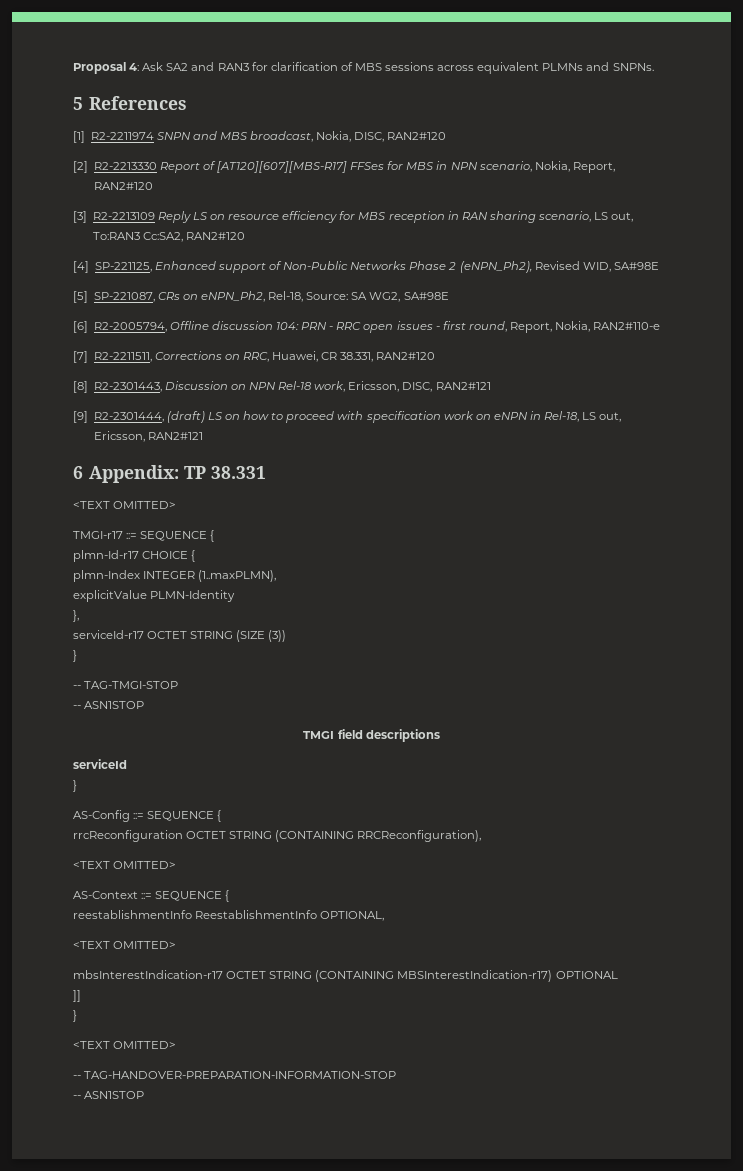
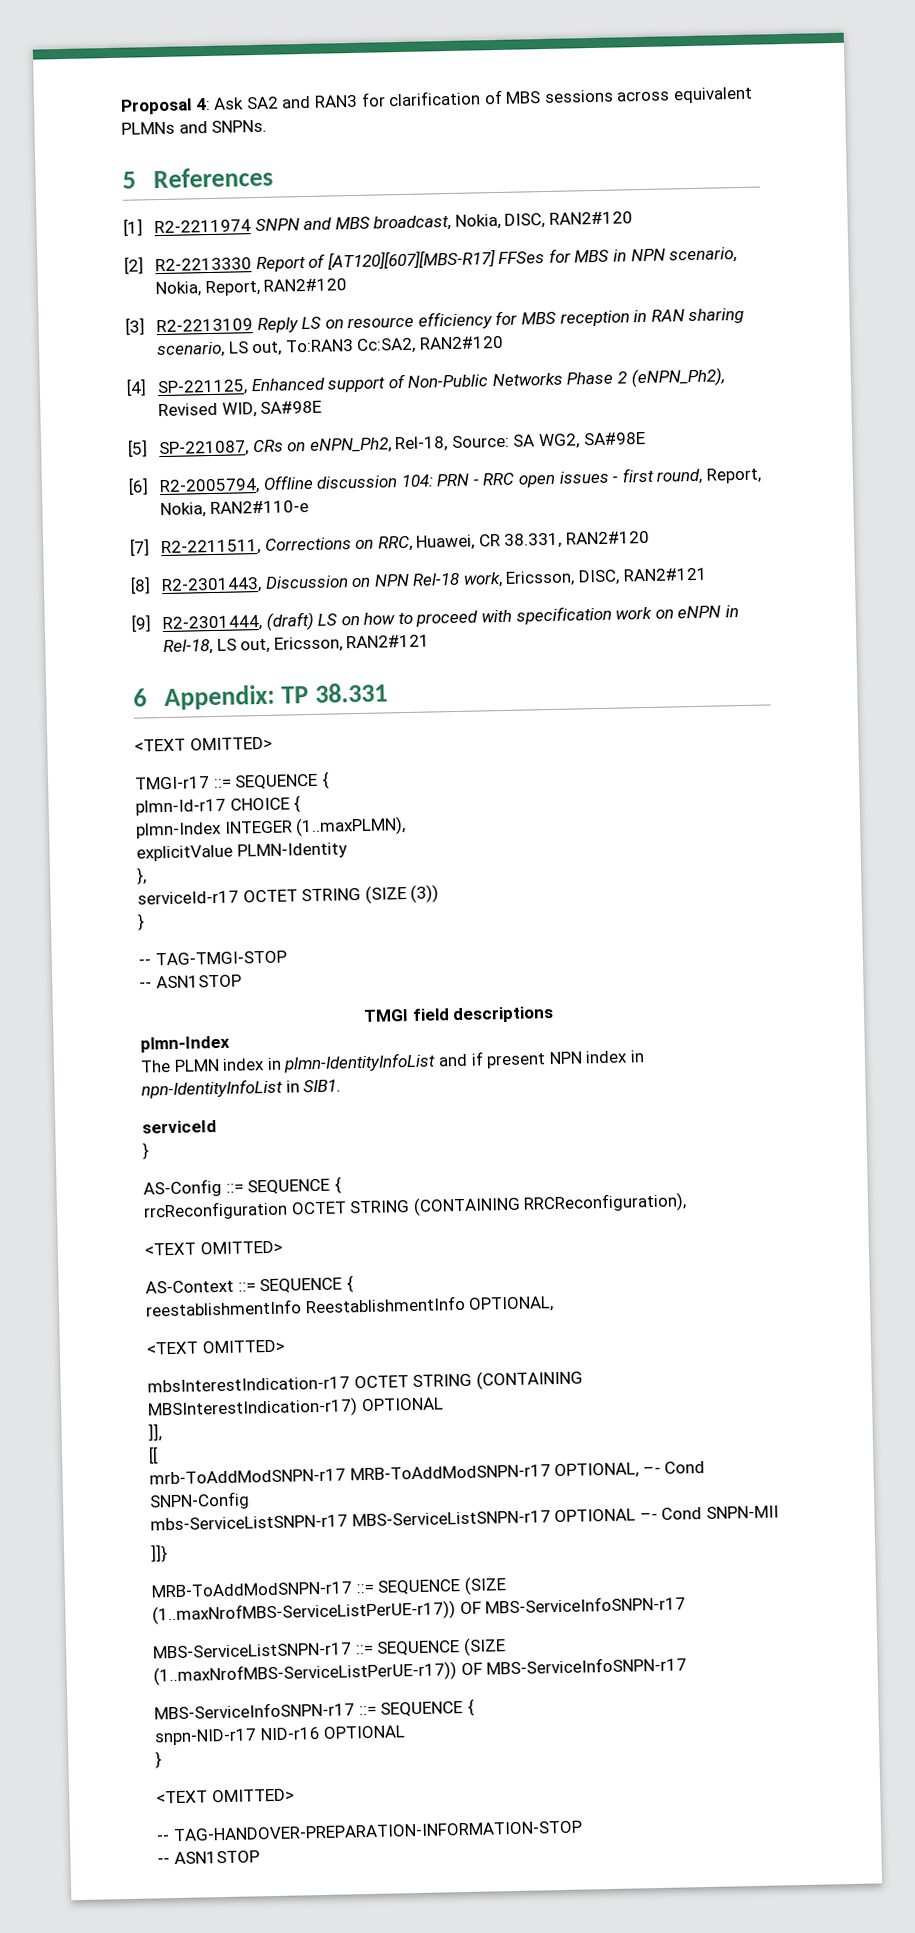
  TMGI field descriptions
+ plmn-Index
+ The PLMN index in plmn-IdentityInfoList and if present NPN index in npn-IdentityInfoList in SIB1.
- ]]
+ ]],
+ [[
+ mrb-ToAddModSNPN-r17 MRB-ToAddModSNPN-r17 OPTIONAL, –- Cond SNPN-Config
+ mbs-ServiceListSNPN-r17 MBS-ServiceListSNPN-r17 OPTIONAL –- Cond SNPN-MII
+ ]]}
+ MRB-ToAddModSNPN-r17 ::= SEQUENCE (SIZE (1..maxNrofMBS-ServiceListPerUE-r17)) OF MBS-ServiceInfoSNPN-r17
+ MBS-ServiceListSNPN-r17 ::= SEQUENCE (SIZE (1..maxNrofMBS-ServiceListPerUE-r17)) OF MBS-ServiceInfoSNPN-r17
+ MBS-ServiceInfoSNPN-r17 ::= SEQUENCE {
+ snpn-NID-r17 NID-r16 OPTIONAL

